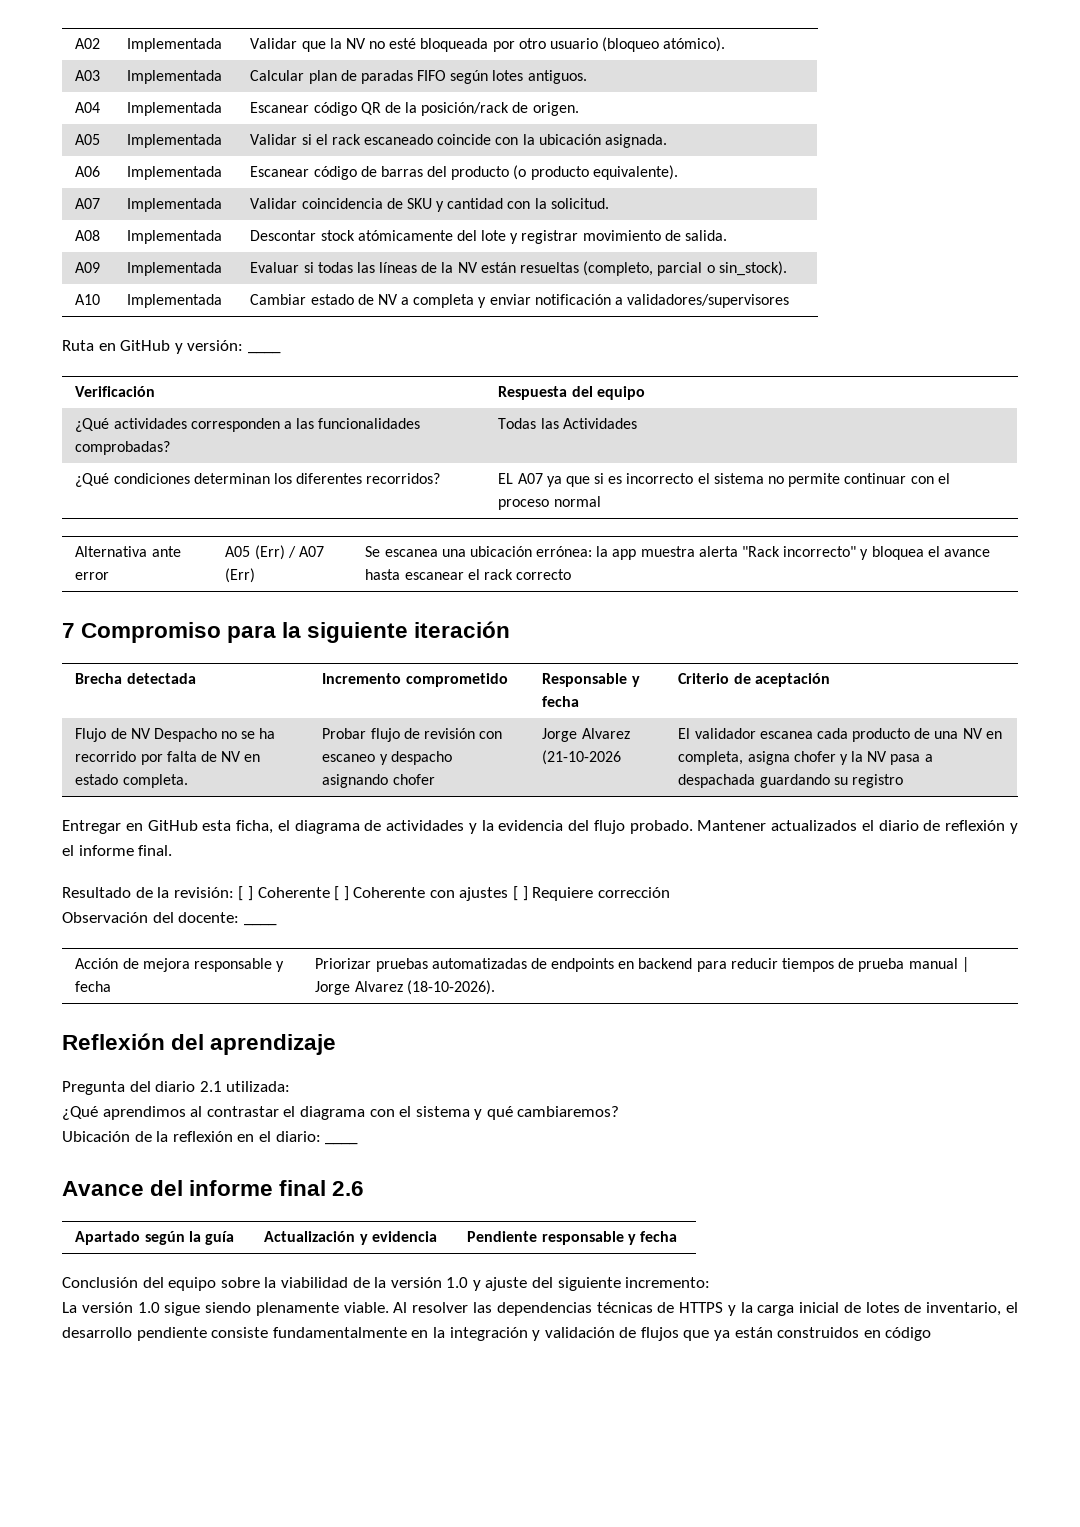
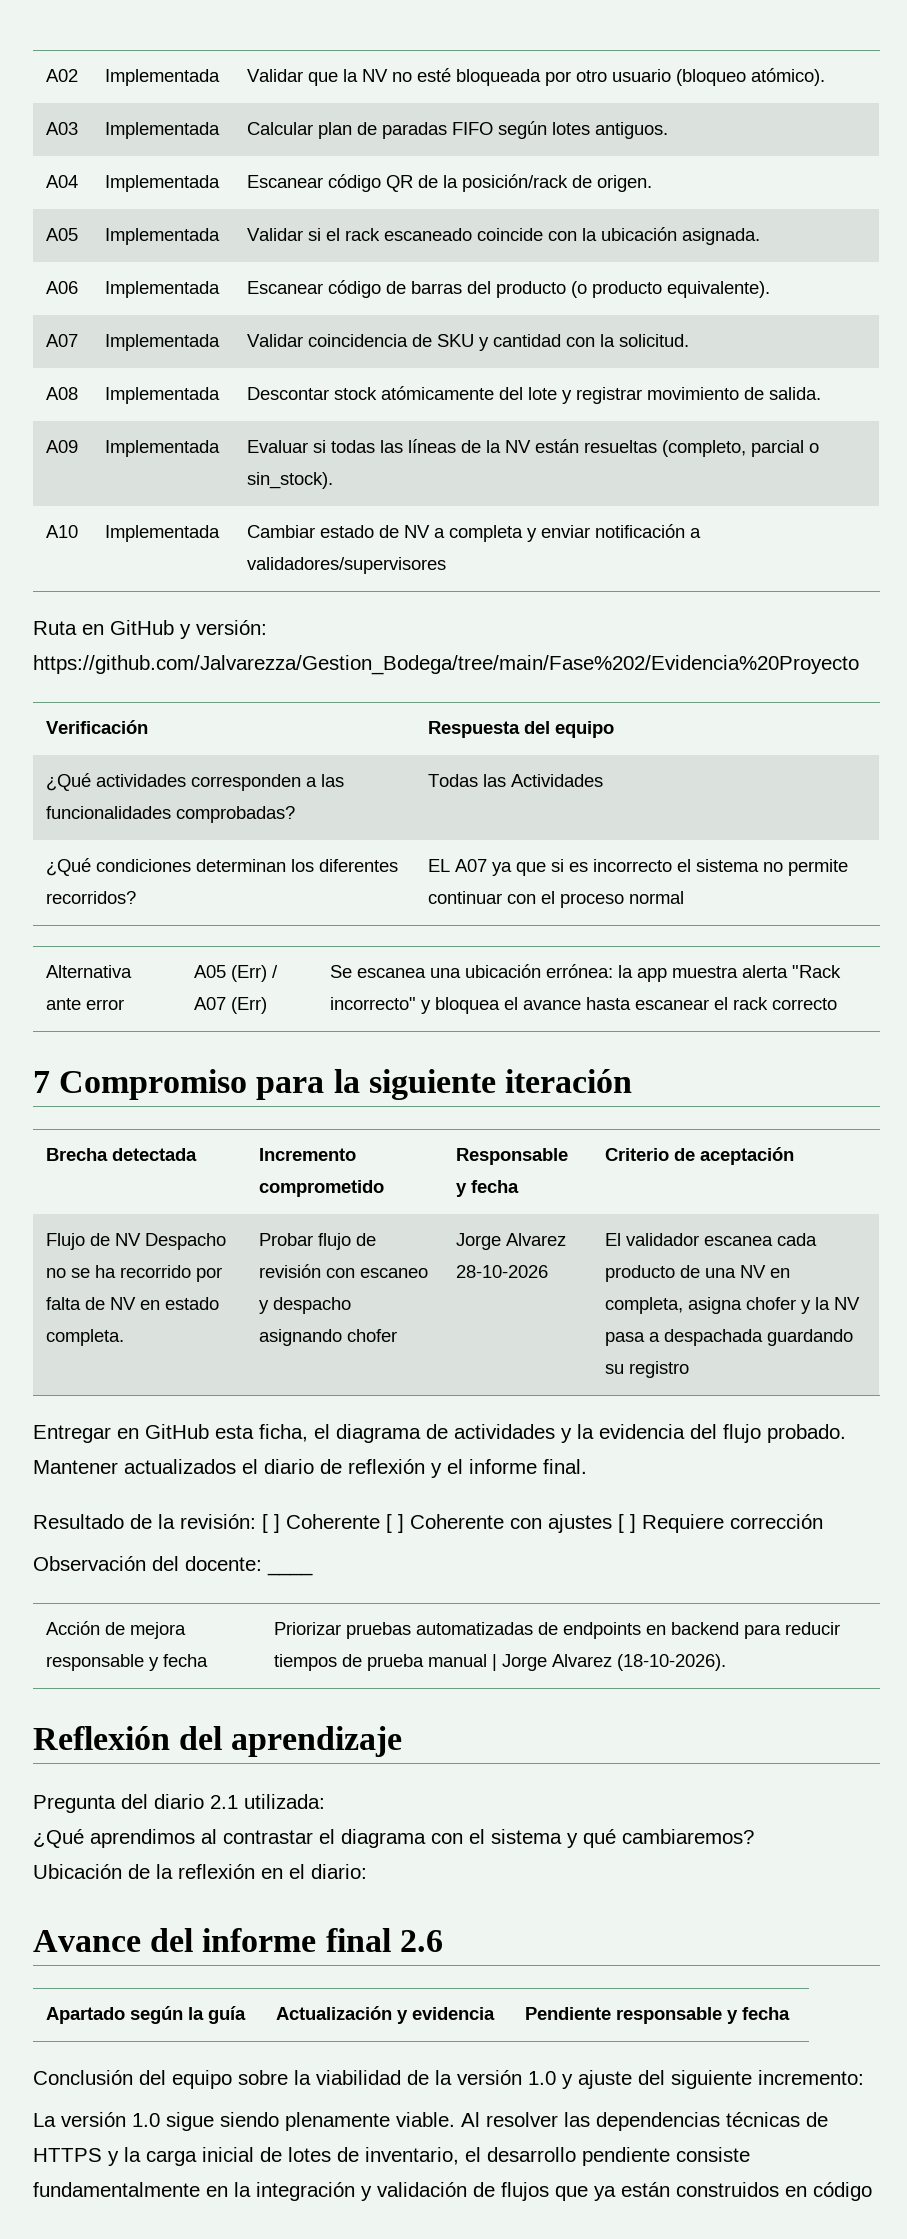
- Ruta en GitHub y versión: ____
+ Ruta en GitHub y versión: https://github.com/Jalvarezza/Gestion_Bodega/tree/main/Fase%202/Evidencia%20Proyecto
- Jorge Alvarez (21-10-2026
+ Jorge Alvarez 28-10-2026
- Ubicación de la reflexión en el diario: ____
+ Ubicación de la reflexión en el diario:

